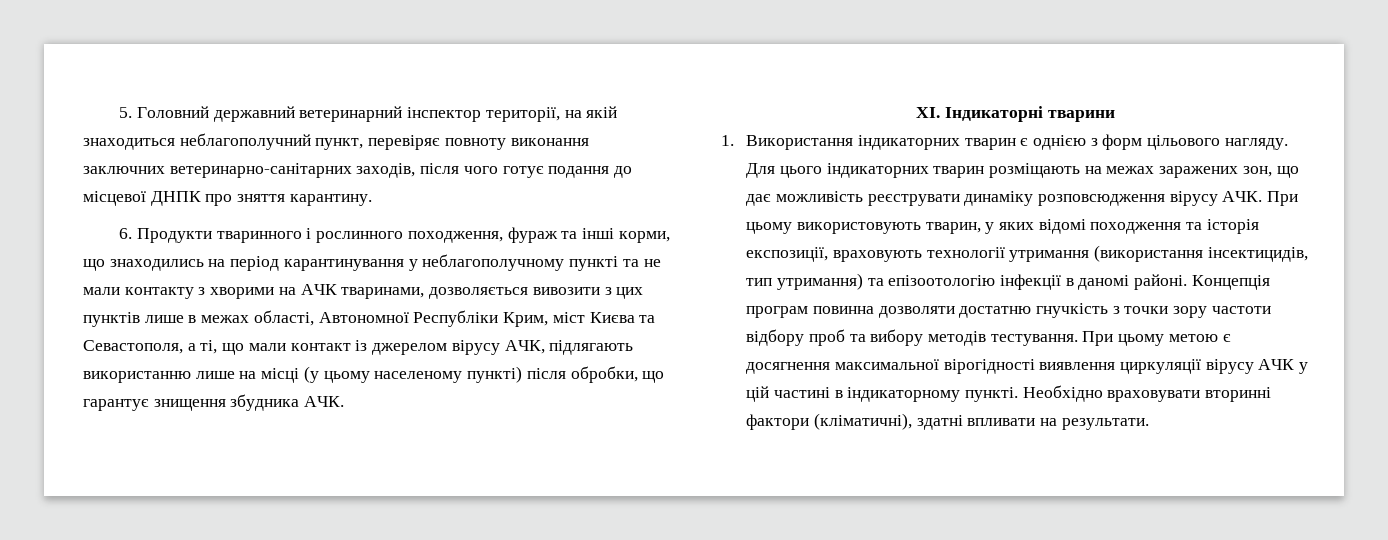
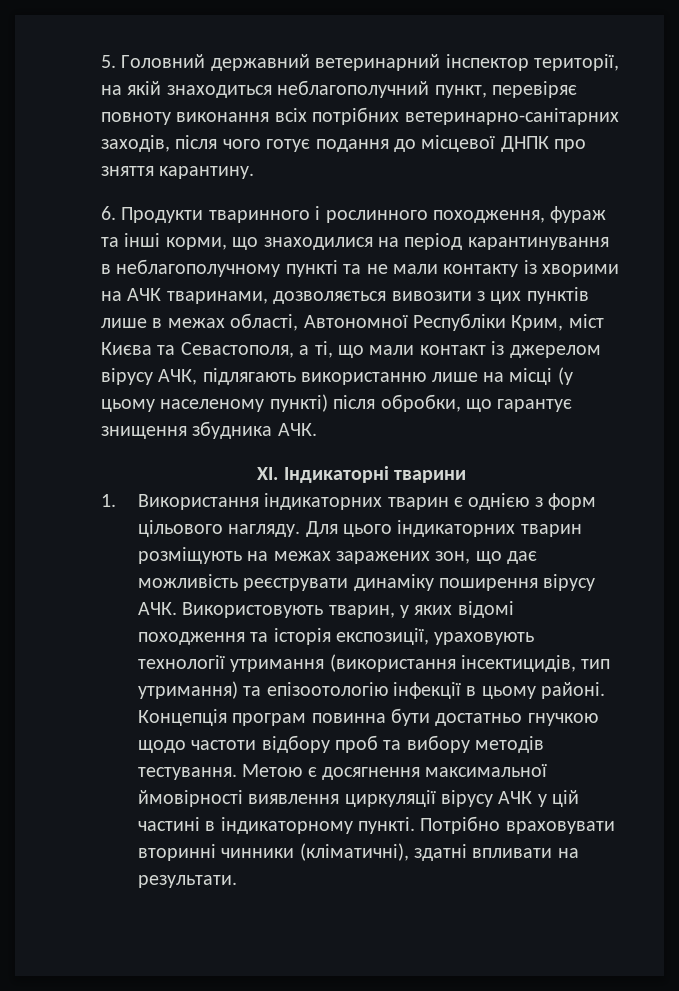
- 5. Головний державний ветеринарний інспектор території, на якій знаходиться неблагополучний пункт, перевіряє повноту виконання заключних ветеринарно-санітарних заходів, після чого готує подання до місцевої ДНПК про зняття карантину.
+ 5. Головний державний ветеринарний інспектор території, на якій знаходиться неблагополучний пункт, перевіряє повноту виконання всіх потрібних ветеринарно-санітарних заходів, після чого готує подання до місцевої ДНПК про зняття карантину.
- 6. Продукти тваринного і рослинного походження, фураж та інші корми, що знаходились на період карантинування у неблагополучному пункті та не мали контакту з хворими на АЧК тваринами, дозволяється вивозити з цих пунктів лише в межах області, Автономної Республіки Крим, міст Києва та Севастополя, а ті, що мали контакт із джерелом вірусу АЧК, підлягають використанню лише на місці (у цьому населеному пункті) після обробки, що гарантує знищення збудника АЧК.
+ 6. Продукти тваринного і рослинного походження, фураж та інші корми, що знаходилися на період карантинування в неблагополучному пункті та не мали контакту із хворими на АЧК тваринами, дозволяється вивозити з цих пунктів лише в межах області, Автономної Республіки Крим, міст Києва та Севастополя, а ті, що мали контакт із джерелом вірусу АЧК, підлягають використанню лише на місці (у цьому населеному пункті) після обробки, що гарантує знищення збудника АЧК.
- Для цього індикаторних тварин розміщають на межах заражених зон, що дає можливість реєструвати динаміку розповсюдження вірусу АЧК. При цьому використовують тварин, у яких відомі походження та історія експозиції, враховують технології утримання (використання інсектицидів, тип утримання) та епізоотологію інфекції в даномі районі.
+ Для цього індикаторних тварин розміщують на межах заражених зон, що дає можливість реєструвати динаміку поширення вірусу АЧК. Використовують тварин, у яких відомі походження та історія експозиції, ураховують технології утримання (використання інсектицидів, тип утримання) та епізоотологію інфекції в цьому районі.
- Концепція програм повинна дозволяти достатню гнучкість з точки зору частоти відбору проб та вибору методів тестування.
+ Концепція програм повинна бути достатньо гнучкою щодо частоти відбору проб та вибору методів тестування.
- При цьому метою є досягнення максимальної вірогідності виявлення циркуляції вірусу АЧК у цій частині в індикаторному пункті.
+ Метою є досягнення максимальної ймовірності виявлення циркуляції вірусу АЧК у цій частині в індикаторному пункті.
- Необхідно враховувати вторинні фактори (кліматичні), здатні впливати на результати.
+ Потрібно враховувати вторинні чинники (кліматичні), здатні впливати на результати.

